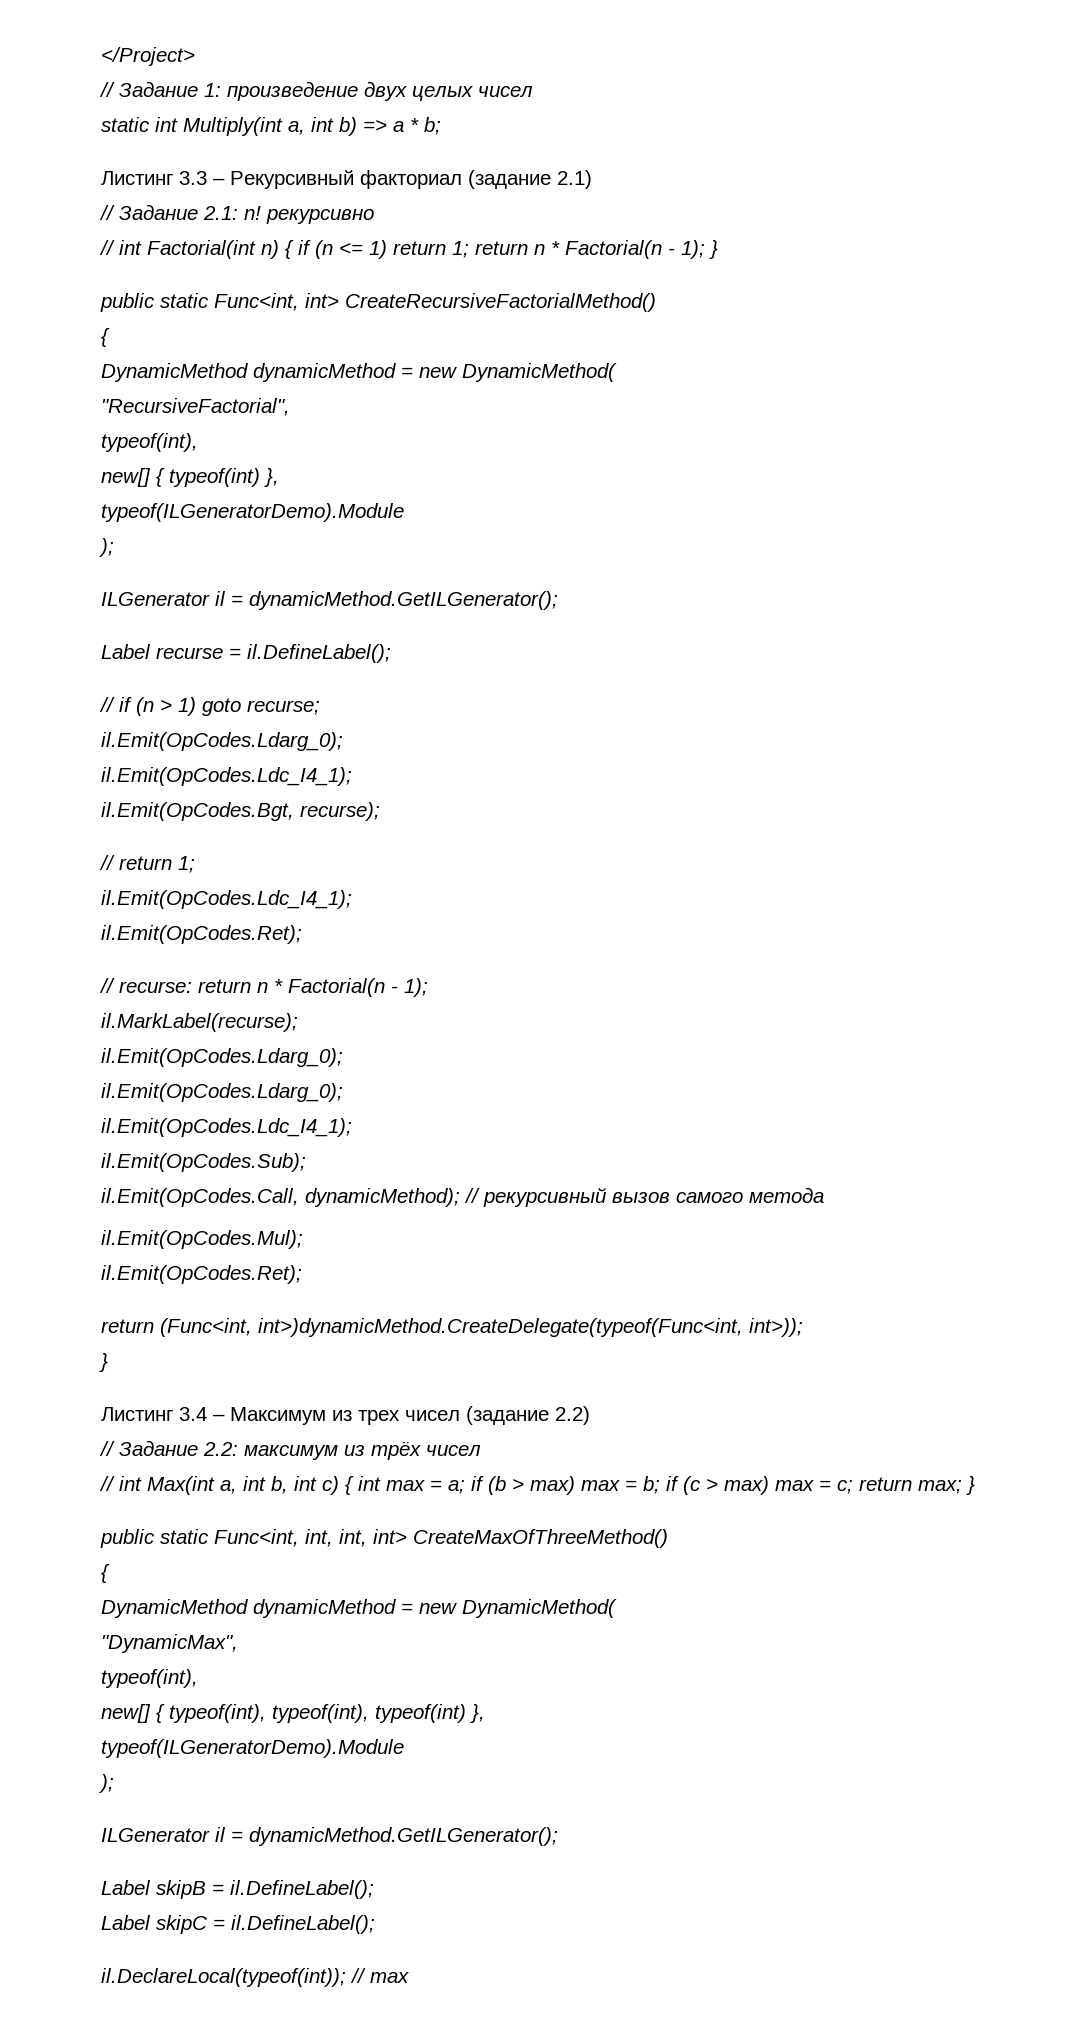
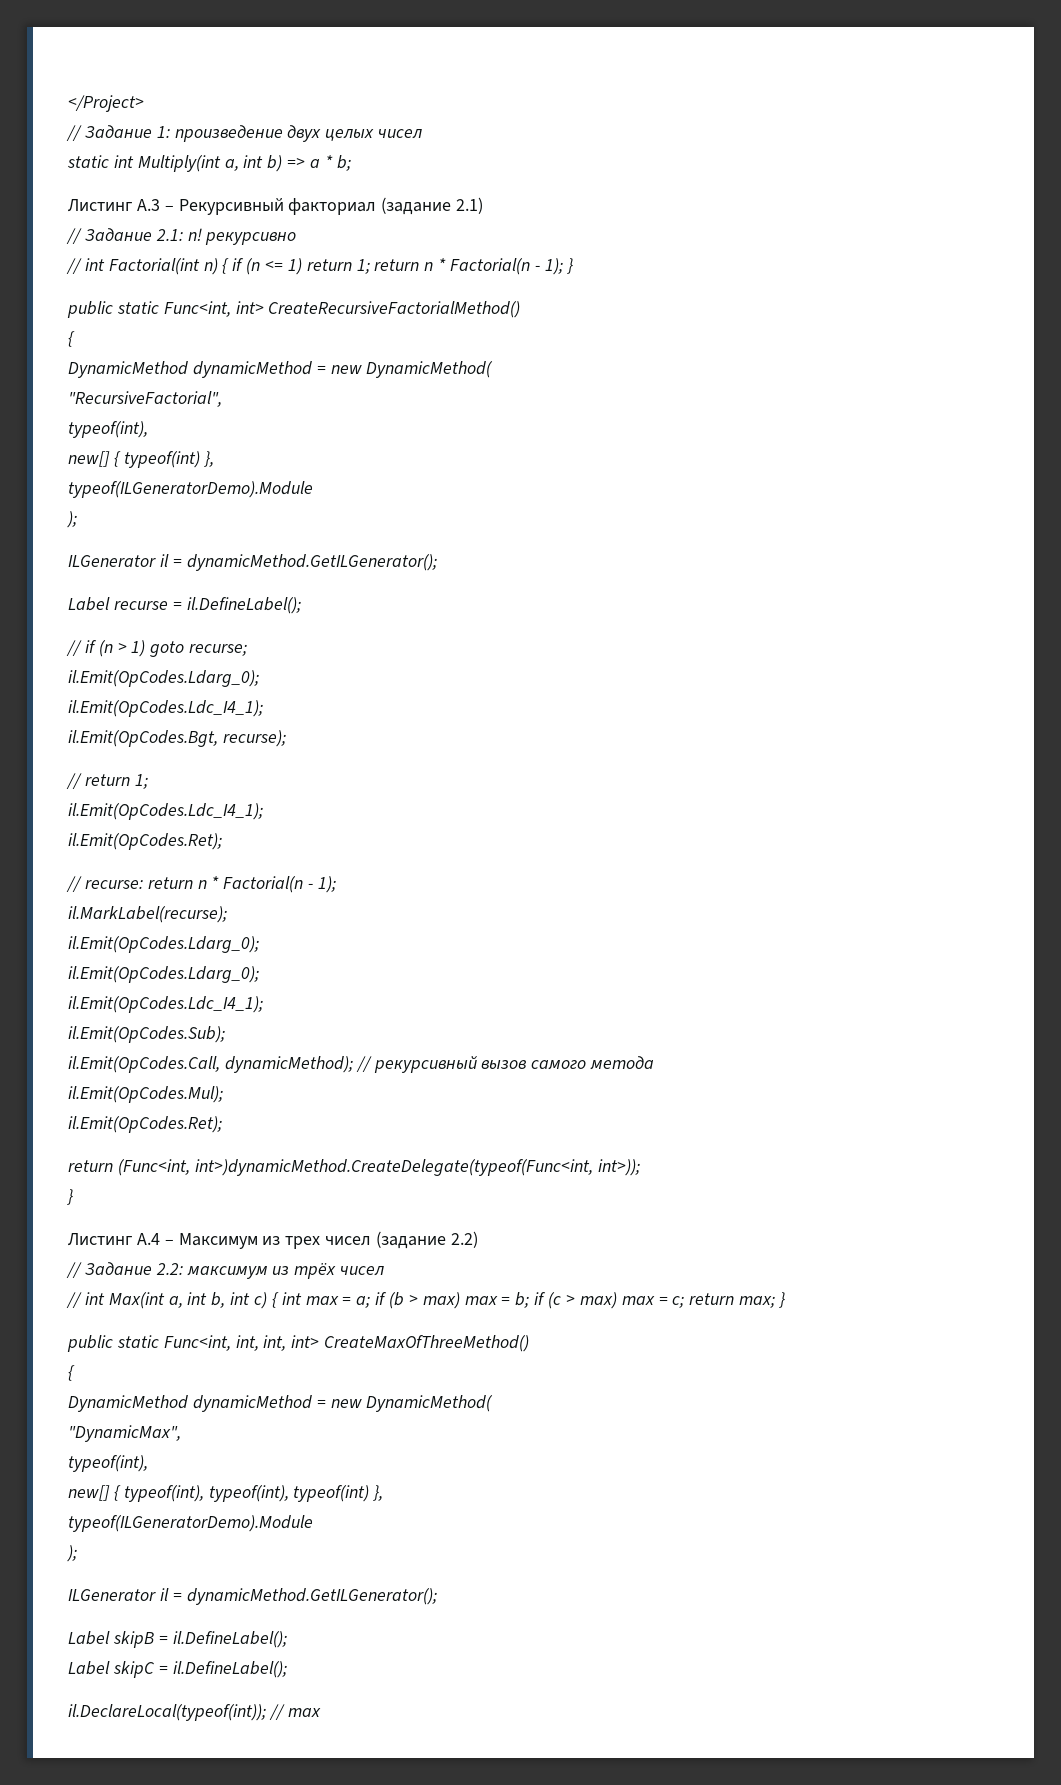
- Листинг 3.3 – Рекурсивный факториал (задание 2.1)
+ Листинг А.3 – Рекурсивный факториал (задание 2.1)
- Листинг 3.4 – Максимум из трех чисел (задание 2.2)
+ Листинг А.4 – Максимум из трех чисел (задание 2.2)

